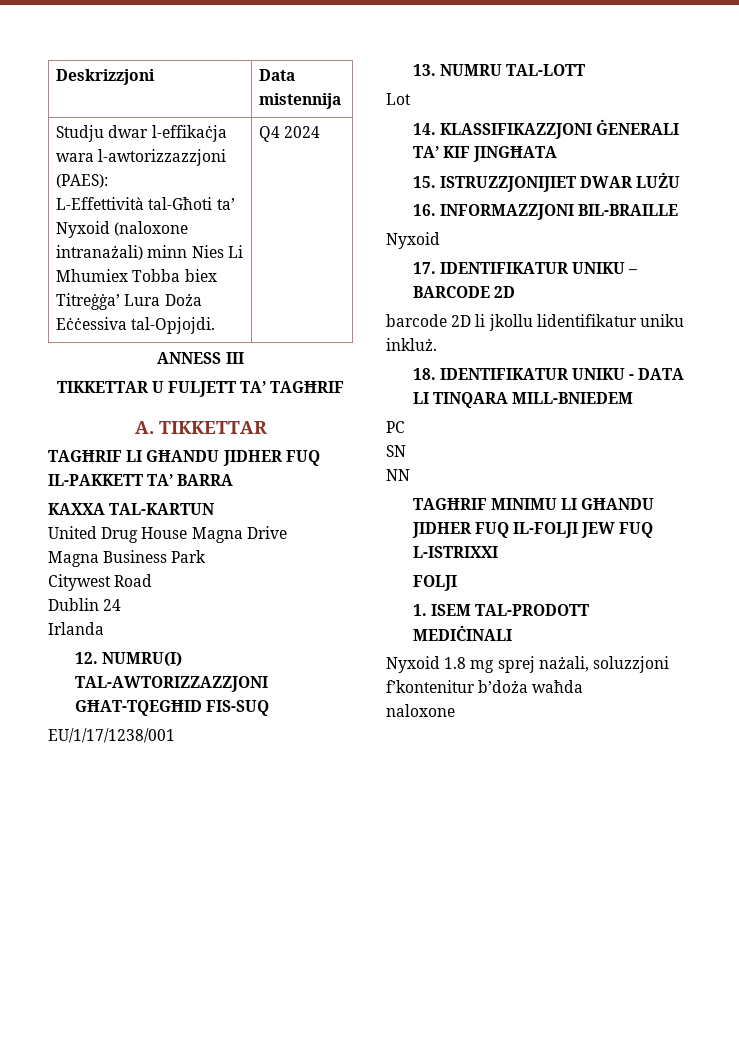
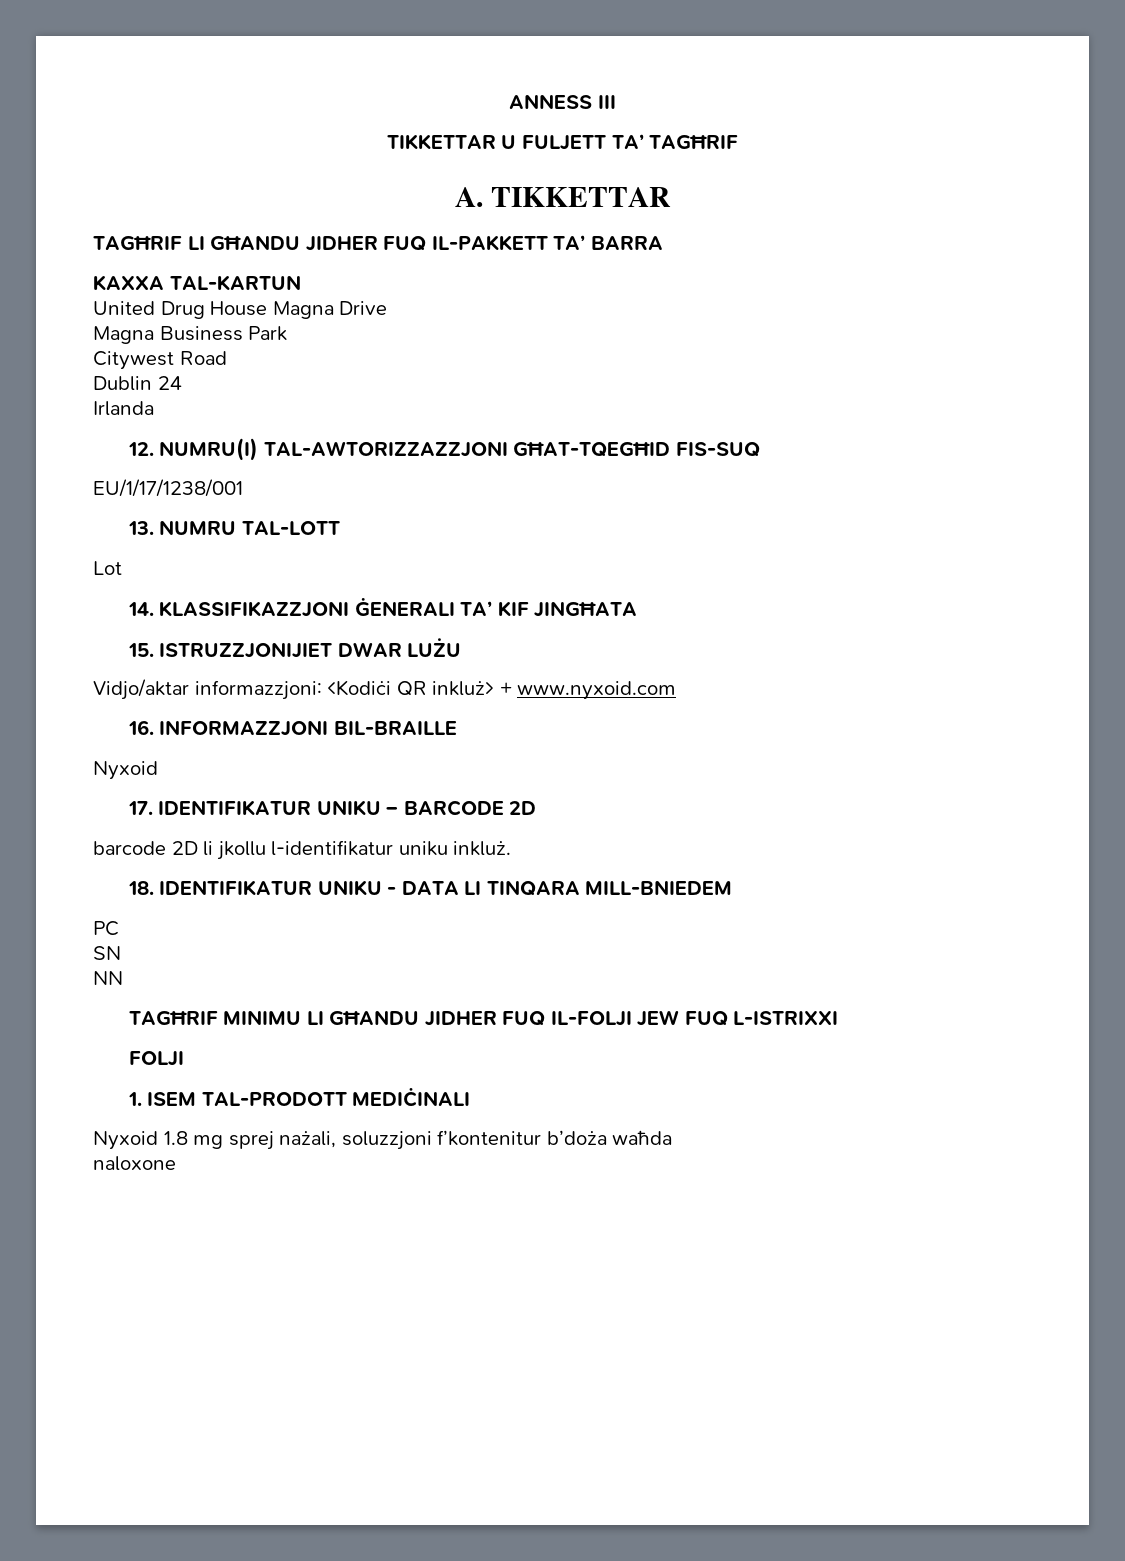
- Deskrizzjoni | Data mistennija
- Studju dwar l-effikaċja wara l-awtorizzazzjoni (PAES):
- L-Effettività tal-Għoti ta’ Nyxoid (naloxone intranażali) minn Nies Li Mhumiex Tobba biex Titreġġa’ Lura Doża Eċċessiva tal-Opjojdi. | Q4 2024
+ Vidjo/aktar informazzjoni: <Kodiċi QR inkluż> + www.nyxoid.com
- barcode 2D li jkollu lidentifikatur uniku inkluż.
+ barcode 2D li jkollu l-identifikatur uniku inkluż.

